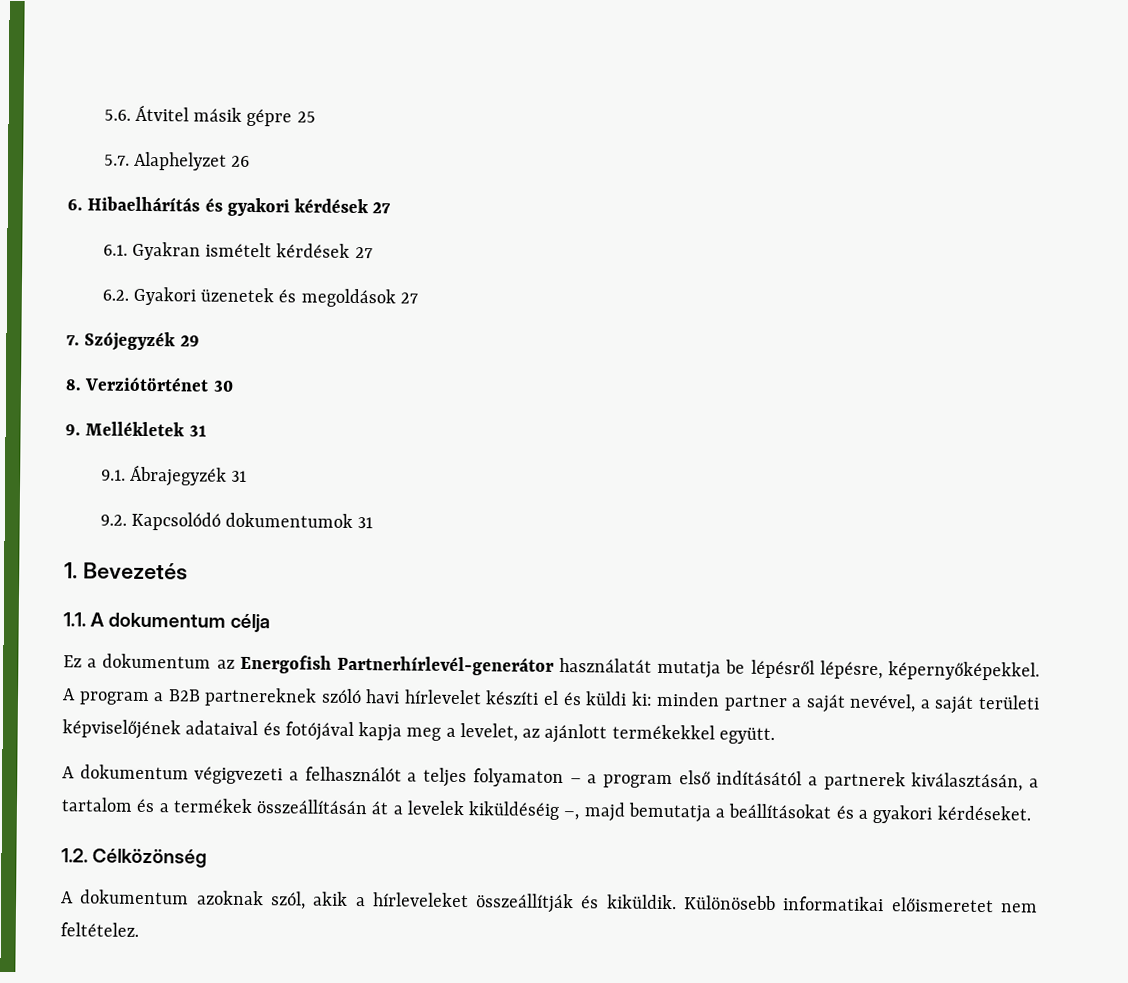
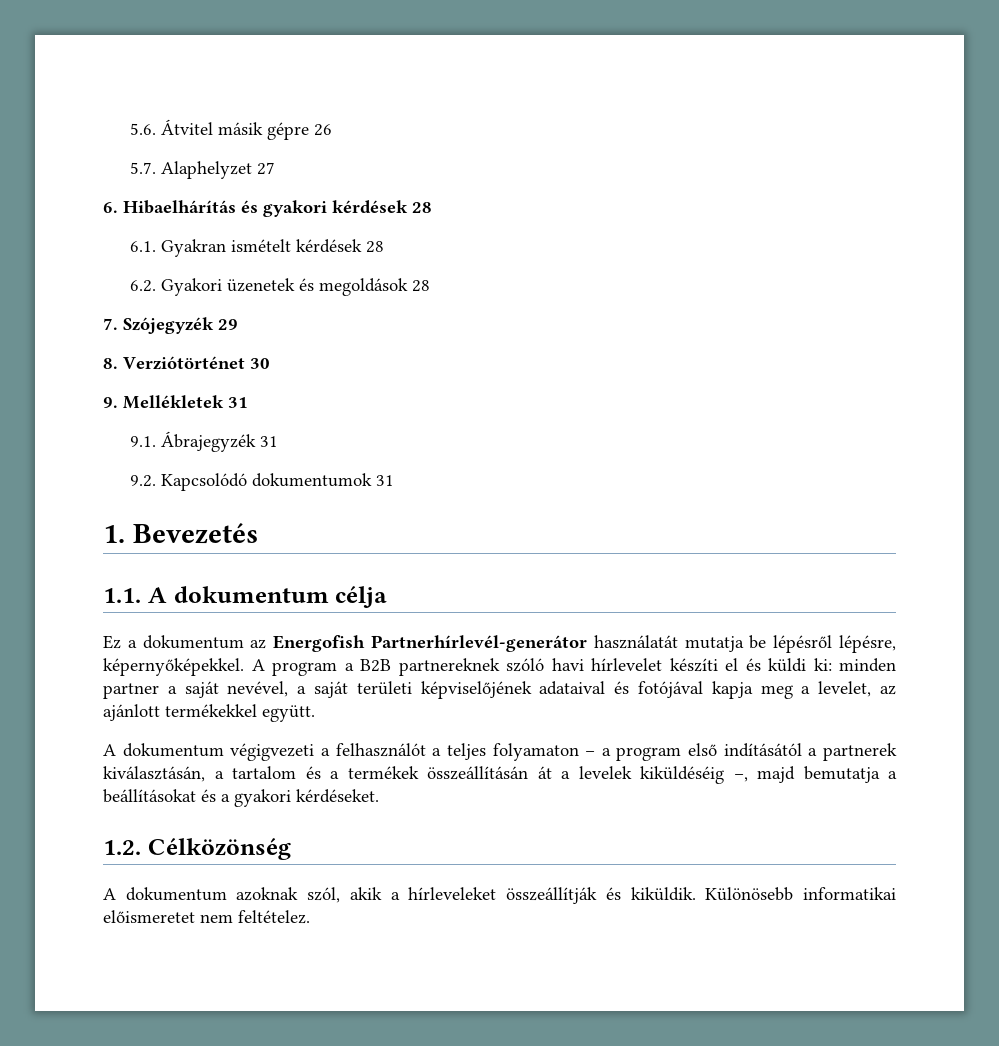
- 5.6. Átvitel másik gépre 25
+ 5.6. Átvitel másik gépre 26
- 5.7. Alaphelyzet 26
+ 5.7. Alaphelyzet 27
- 6. Hibaelhárítás és gyakori kérdések 27
+ 6. Hibaelhárítás és gyakori kérdések 28
- 6.1. Gyakran ismételt kérdések 27
+ 6.1. Gyakran ismételt kérdések 28
- 6.2. Gyakori üzenetek és megoldások 27
+ 6.2. Gyakori üzenetek és megoldások 28

